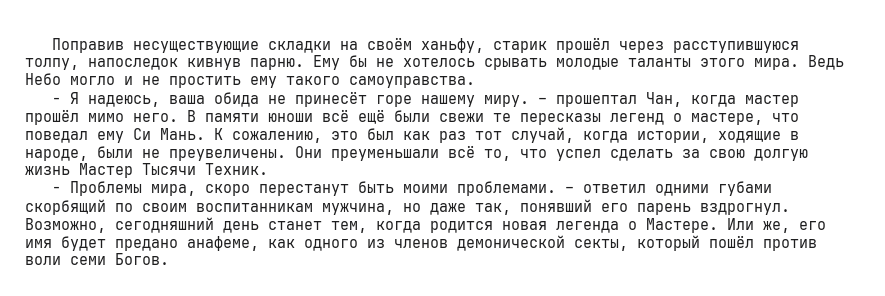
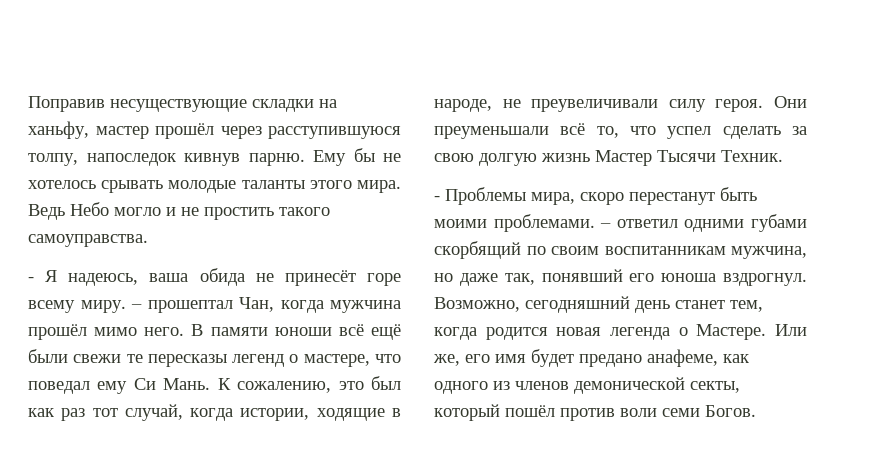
- Поправив несуществующие складки на своём ханьфу, старик прошёл через расступившуюся толпу, напоследок кивнув парню.
+ Поправив несуществующие складки на ханьфу, мастер прошёл через расступившуюся толпу, напоследок кивнув парню.
- Ведь Небо могло и не простить ему такого самоуправства.
+ Ведь Небо могло и не простить такого самоуправства.
- - Я надеюсь, ваша обида не принесёт горе нашему миру.
+ - Я надеюсь, ваша обида не принесёт горе всему миру.
- – прошептал Чан, когда мастер прошёл мимо него.
+ – прошептал Чан, когда мужчина прошёл мимо него.
- К сожалению, это был как раз тот случай, когда истории, ходящие в народе, были не преувеличены.
+ К сожалению, это был как раз тот случай, когда истории, ходящие в народе, не преувеличивали силу героя.
- – ответил одними губами скорбящий по своим воспитанникам мужчина, но даже так, понявший его парень вздрогнул.
+ – ответил одними губами скорбящий по своим воспитанникам мужчина, но даже так, понявший его юноша вздрогнул.

